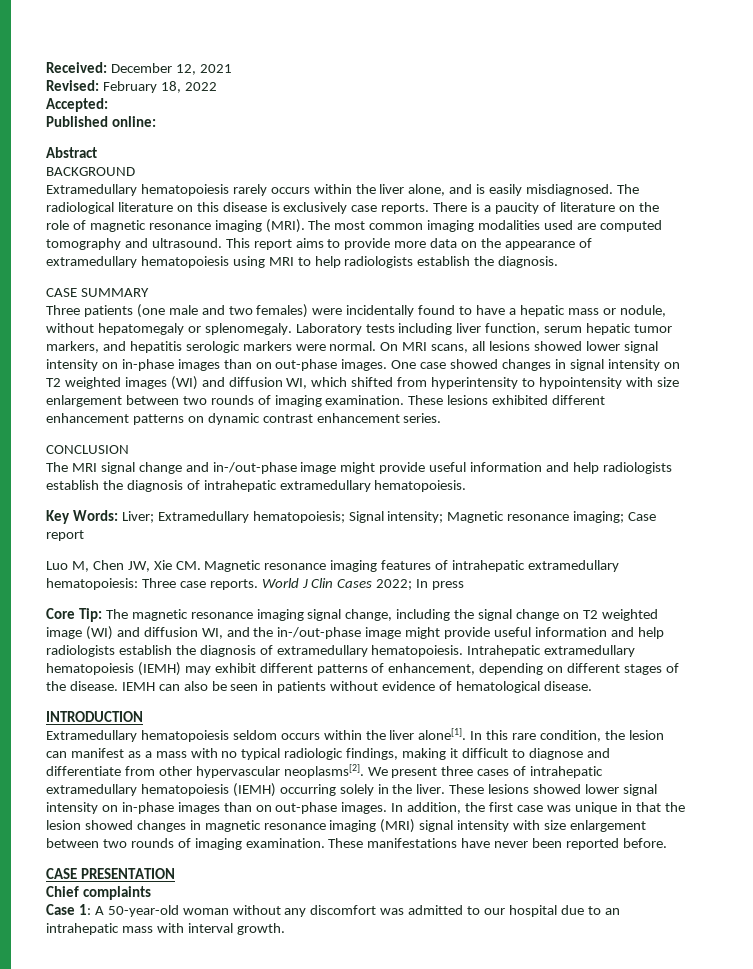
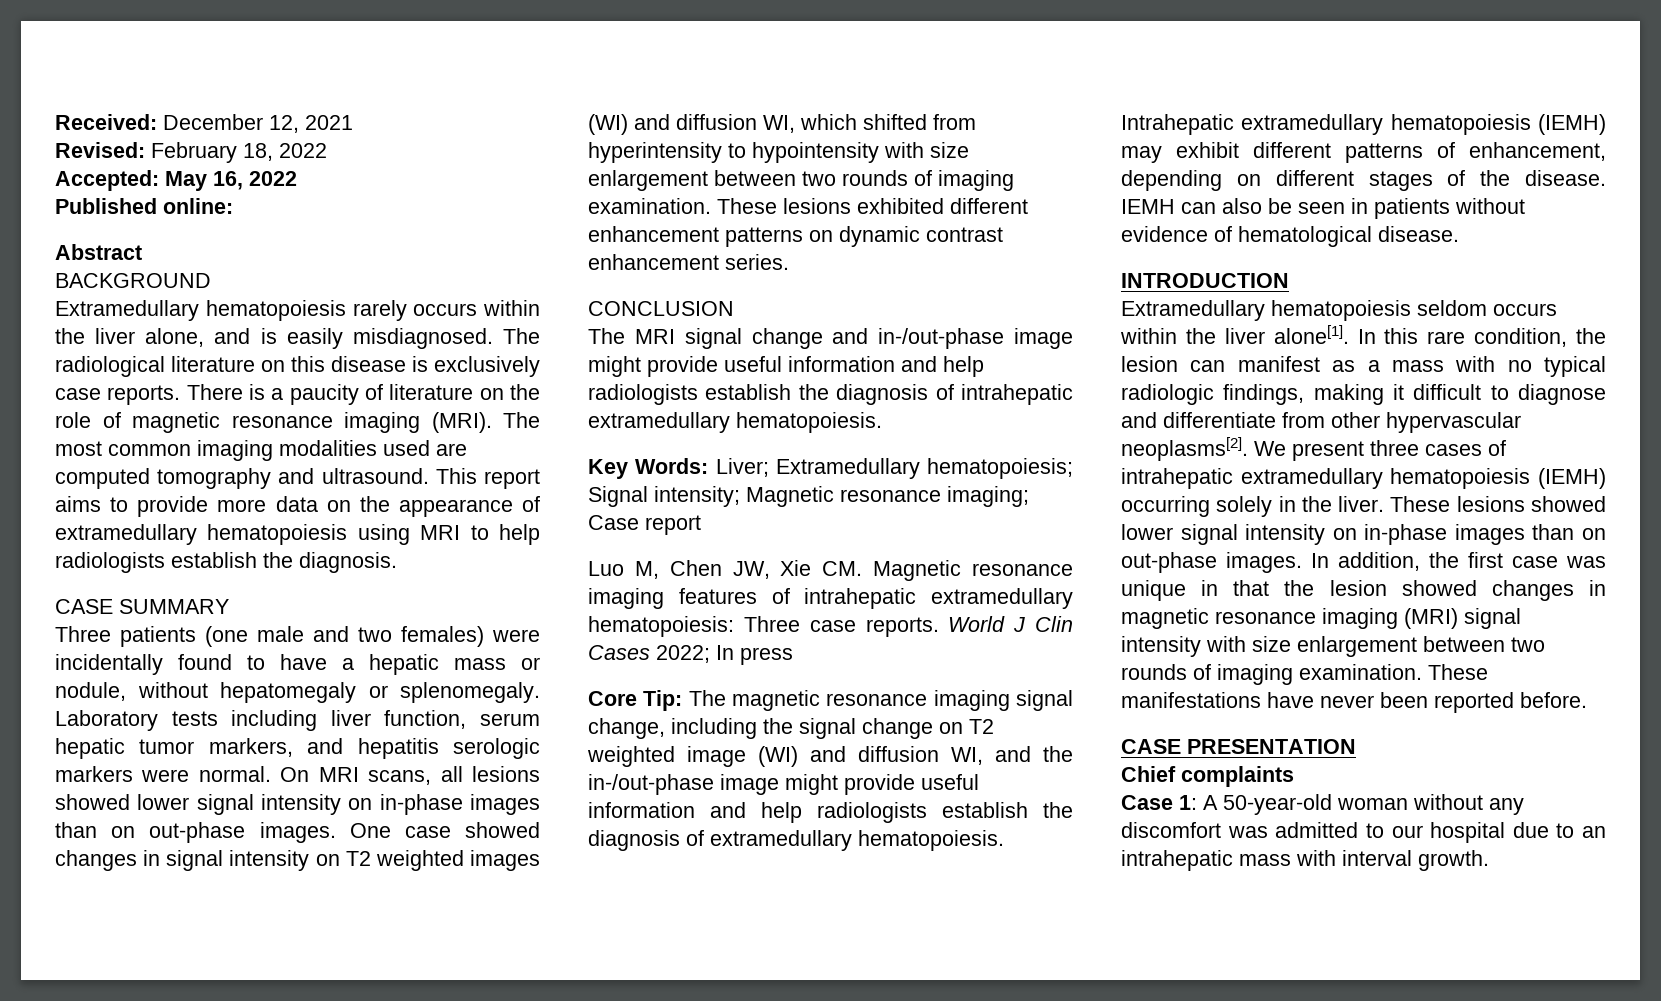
- Accepted:
+ Accepted: May 16, 2022

